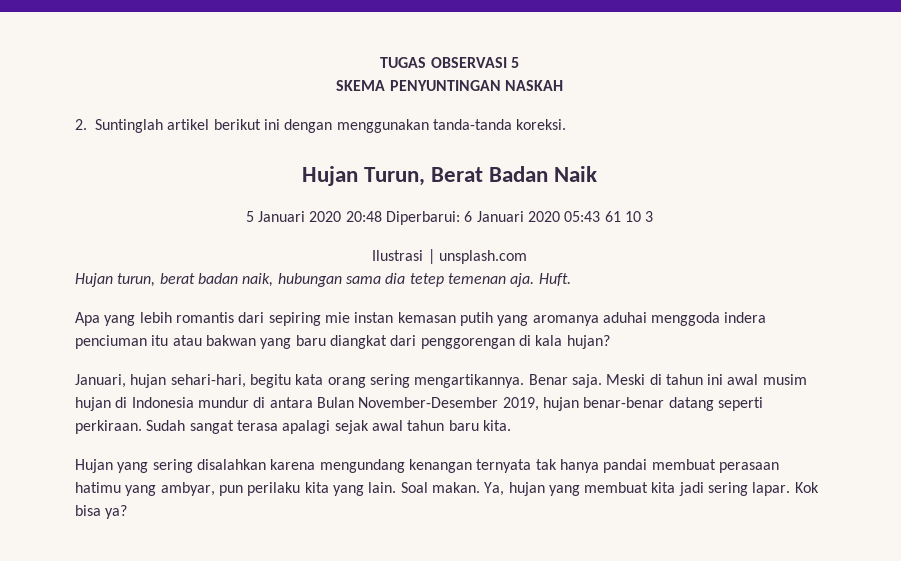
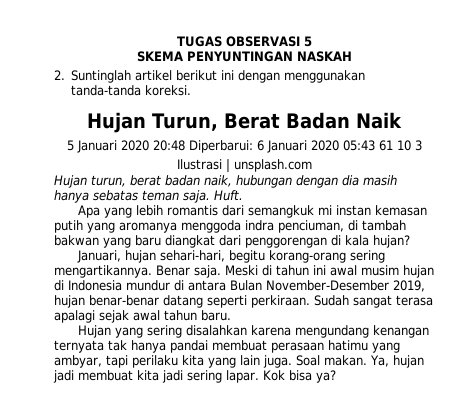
- Hujan turun, berat badan naik, hubungan sama dia tetep temenan aja.
+ Hujan turun, berat badan naik, hubungan dengan dia masih hanya sebatas teman saja.
- Apa yang lebih romantis dari sepiring mie instan kemasan putih yang aromanya aduhai menggoda indera penciuman itu atau bakwan yang baru diangkat dari penggorengan di kala hujan?
+ Apa yang lebih romantis dari semangkuk mi instan kemasan putih yang aromanya menggoda indra penciuman, di tambah bakwan yang baru diangkat dari penggorengan di kala hujan?
- Januari, hujan sehari-hari, begitu kata orang sering mengartikannya.
+ Januari, hujan sehari-hari, begitu korang-orang sering mengartikannya.
- Sudah sangat terasa apalagi sejak awal tahun baru kita.
+ Sudah sangat terasa apalagi sejak awal tahun baru.
- Hujan yang sering disalahkan karena mengundang kenangan ternyata tak hanya pandai membuat perasaan hatimu yang ambyar, pun perilaku kita yang lain.
+ Hujan yang sering disalahkan karena mengundang kenangan ternyata tak hanya pandai membuat perasaan hatimu yang ambyar, tapi perilaku kita yang lain juga.
- Ya, hujan yang membuat kita jadi sering lapar.
+ Ya, hujan jadi membuat kita jadi sering lapar.

